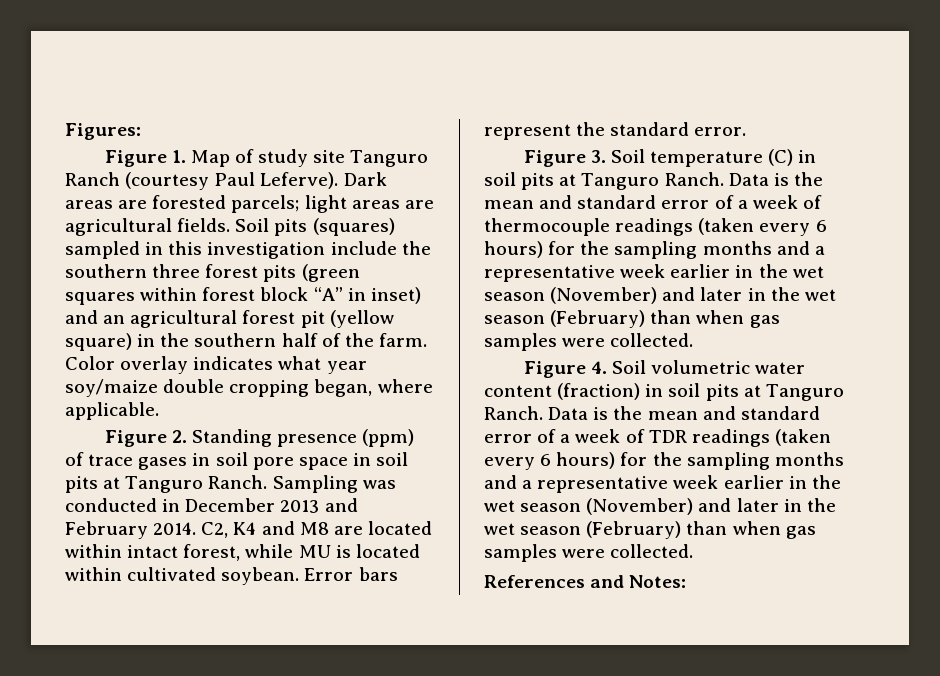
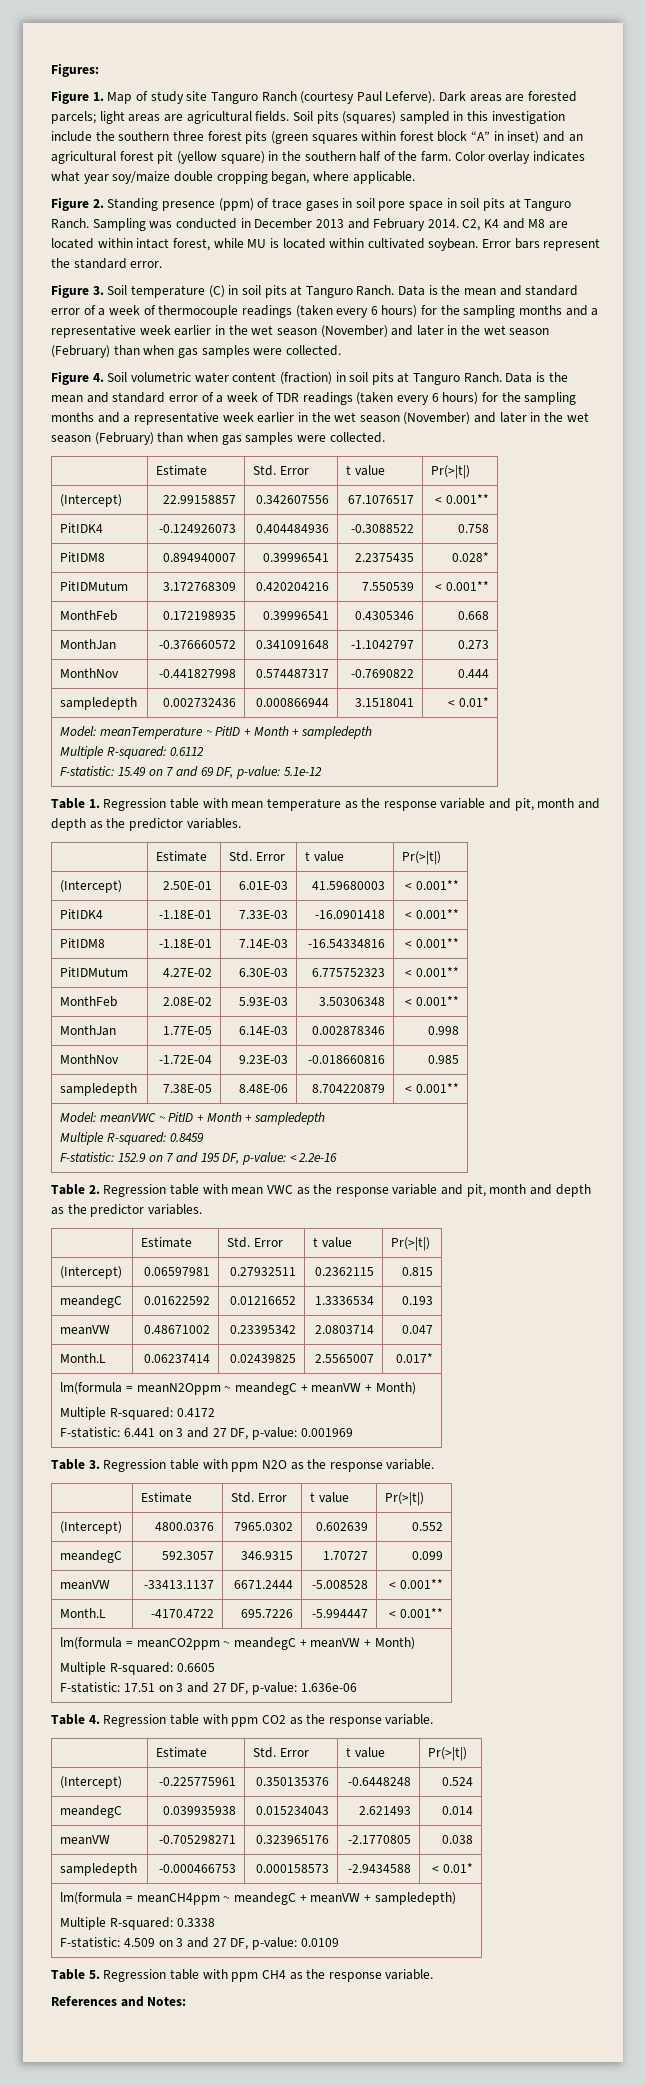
  Data is the mean and standard error of a week of TDR readings (taken every 6 hours) for the sampling months and a representative week earlier in the wet season (November) and later in the wet season (February) than when gas samples were collected.
+ | Estimate | Std. Error | t value | Pr(>|t|)
+ (Intercept) | 22.99158857 | 0.342607556 | 67.1076517 | < 0.001**
+ PitIDK4 | -0.124926073 | 0.404484936 | -0.3088522 | 0.758
+ PitIDM8 | 0.894940007 | 0.39996541 | 2.2375435 | 0.028*
+ PitIDMutum | 3.172768309 | 0.420204216 | 7.550539 | < 0.001**
+ MonthFeb | 0.172198935 | 0.39996541 | 0.4305346 | 0.668
+ MonthJan | -0.376660572 | 0.341091648 | -1.1042797 | 0.273
+ MonthNov | -0.441827998 | 0.574487317 | -0.7690822 | 0.444
+ sampledepth | 0.002732436 | 0.000866944 | 3.1518041 | < 0.01*
+ Model: meanTemperature ~ PitID + Month + sampledepth
+ Multiple R-squared: 0.6112
+ F-statistic: 15.49 on 7 and 69 DF, p-value: 5.1e-12
+ Table 1. Regression table with mean temperature as the response variable and pit, month and depth as the predictor variables.
+ | Estimate | Std. Error | t value | Pr(>|t|)
+ (Intercept) | 2.50E-01 | 6.01E-03 | 41.59680003 | < 0.001**
+ PitIDK4 | -1.18E-01 | 7.33E-03 | -16.0901418 | < 0.001**
+ PitIDM8 | -1.18E-01 | 7.14E-03 | -16.54334816 | < 0.001**
+ PitIDMutum | 4.27E-02 | 6.30E-03 | 6.775752323 | < 0.001**
+ MonthFeb | 2.08E-02 | 5.93E-03 | 3.50306348 | < 0.001**
+ MonthJan | 1.77E-05 | 6.14E-03 | 0.002878346 | 0.998
+ MonthNov | -1.72E-04 | 9.23E-03 | -0.018660816 | 0.985
+ sampledepth | 7.38E-05 | 8.48E-06 | 8.704220879 | < 0.001**
+ Model: meanVWC ~ PitID + Month + sampledepth
+ Multiple R-squared: 0.8459
+ F-statistic: 152.9 on 7 and 195 DF, p-value: < 2.2e-16
+ Table 2. Regression table with mean VWC as the response variable and pit, month and depth as the predictor variables.
+ | Estimate | Std. Error | t value | Pr(>|t|)
+ (Intercept) | 0.06597981 | 0.27932511 | 0.2362115 | 0.815
+ meandegC | 0.01622592 | 0.01216652 | 1.3336534 | 0.193
+ meanVW | 0.48671002 | 0.23395342 | 2.0803714 | 0.047
+ Month.L | 0.06237414 | 0.02439825 | 2.5565007 | 0.017*
+ lm(formula = meanN2Oppm ~ meandegC + meanVW + Month)
+ Multiple R-squared: 0.4172
+ F-statistic: 6.441 on 3 and 27 DF, p-value: 0.001969
+ Table 3. Regression table with ppm N2O as the response variable.
+ | Estimate | Std. Error | t value | Pr(>|t|)
+ (Intercept) | 4800.0376 | 7965.0302 | 0.602639 | 0.552
+ meandegC | 592.3057 | 346.9315 | 1.70727 | 0.099
+ meanVW | -33413.1137 | 6671.2444 | -5.008528 | < 0.001**
+ Month.L | -4170.4722 | 695.7226 | -5.994447 | < 0.001**
+ lm(formula = meanCO2ppm ~ meandegC + meanVW + Month)
+ Multiple R-squared: 0.6605
+ F-statistic: 17.51 on 3 and 27 DF, p-value: 1.636e-06
+ Table 4. Regression table with ppm CO2 as the response variable.
+ | Estimate | Std. Error | t value | Pr(>|t|)
+ (Intercept) | -0.225775961 | 0.350135376 | -0.6448248 | 0.524
+ meandegC | 0.039935938 | 0.015234043 | 2.621493 | 0.014
+ meanVW | -0.705298271 | 0.323965176 | -2.1770805 | 0.038
+ sampledepth | -0.000466753 | 0.000158573 | -2.9434588 | < 0.01*
+ lm(formula = meanCH4ppm ~ meandegC + meanVW + sampledepth)
+ Multiple R-squared: 0.3338
+ F-statistic: 4.509 on 3 and 27 DF, p-value: 0.0109
+ Table 5. Regression table with ppm CH4 as the response variable.

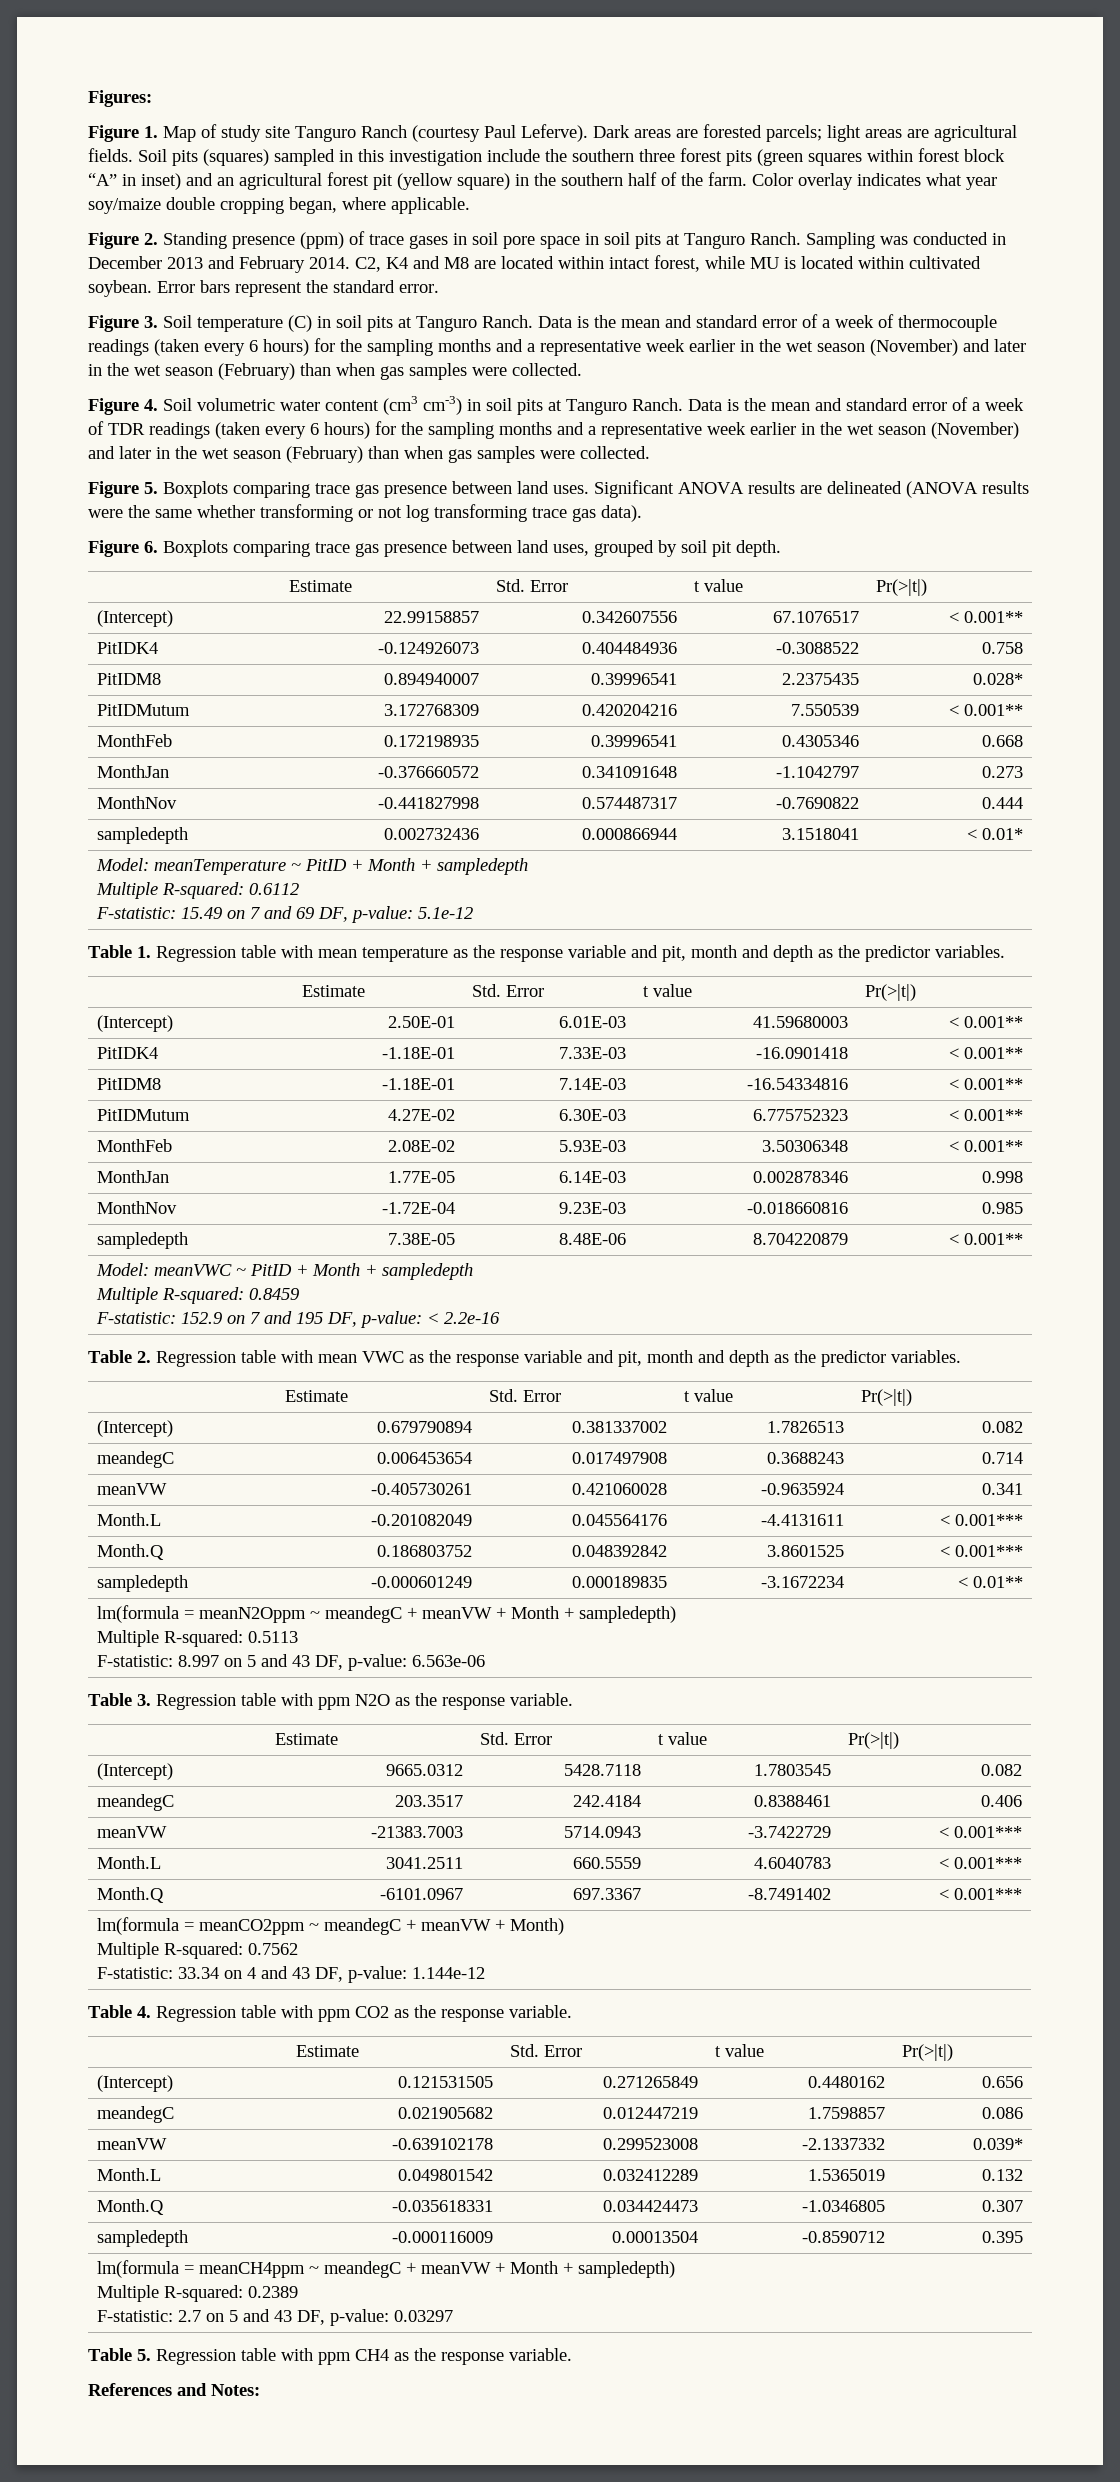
- Figure 4. Soil volumetric water content (fraction) in soil pits at Tanguro Ranch.
+ Figure 4. Soil volumetric water content (cm3 cm-3) in soil pits at Tanguro Ranch.
+ Figure 5. Boxplots comparing trace gas presence between land uses. Significant ANOVA results are delineated (ANOVA results were the same whether transforming or not log transforming trace gas data).
+ Figure 6. Boxplots comparing trace gas presence between land uses, grouped by soil pit depth.
- (Intercept) | 0.06597981 | 0.27932511 | 0.2362115 | 0.815
- meandegC | 0.01622592 | 0.01216652 | 1.3336534 | 0.193
- meanVW | 0.48671002 | 0.23395342 | 2.0803714 | 0.047
- Month.L | 0.06237414 | 0.02439825 | 2.5565007 | 0.017*
+ (Intercept) | 0.679790894 | 0.381337002 | 1.7826513 | 0.082
+ meandegC | 0.006453654 | 0.017497908 | 0.3688243 | 0.714
+ meanVW | -0.405730261 | 0.421060028 | -0.9635924 | 0.341
+ Month.L | -0.201082049 | 0.045564176 | -4.4131611 | < 0.001***
+ Month.Q | 0.186803752 | 0.048392842 | 3.8601525 | < 0.001***
+ sampledepth | -0.000601249 | 0.000189835 | -3.1672234 | < 0.01**
- lm(formula = meanN2Oppm ~ meandegC + meanVW + Month)
- Multiple R-squared: 0.4172
- F-statistic: 6.441 on 3 and 27 DF, p-value: 0.001969
+ lm(formula = meanN2Oppm ~ meandegC + meanVW + Month + sampledepth)
+ Multiple R-squared: 0.5113
+ F-statistic: 8.997 on 5 and 43 DF, p-value: 6.563e-06
- (Intercept) | 4800.0376 | 7965.0302 | 0.602639 | 0.552
- meandegC | 592.3057 | 346.9315 | 1.70727 | 0.099
- meanVW | -33413.1137 | 6671.2444 | -5.008528 | < 0.001**
- Month.L | -4170.4722 | 695.7226 | -5.994447 | < 0.001**
+ (Intercept) | 9665.0312 | 5428.7118 | 1.7803545 | 0.082
+ meandegC | 203.3517 | 242.4184 | 0.8388461 | 0.406
+ meanVW | -21383.7003 | 5714.0943 | -3.7422729 | < 0.001***
+ Month.L | 3041.2511 | 660.5559 | 4.6040783 | < 0.001***
+ Month.Q | -6101.0967 | 697.3367 | -8.7491402 | < 0.001***
  lm(formula = meanCO2ppm ~ meandegC + meanVW + Month)
- Multiple R-squared: 0.6605
- F-statistic: 17.51 on 3 and 27 DF, p-value: 1.636e-06
+ Multiple R-squared: 0.7562
+ F-statistic: 33.34 on 4 and 43 DF, p-value: 1.144e-12
- (Intercept) | -0.225775961 | 0.350135376 | -0.6448248 | 0.524
- meandegC | 0.039935938 | 0.015234043 | 2.621493 | 0.014
- meanVW | -0.705298271 | 0.323965176 | -2.1770805 | 0.038
- sampledepth | -0.000466753 | 0.000158573 | -2.9434588 | < 0.01*
+ (Intercept) | 0.121531505 | 0.271265849 | 0.4480162 | 0.656
+ meandegC | 0.021905682 | 0.012447219 | 1.7598857 | 0.086
+ meanVW | -0.639102178 | 0.299523008 | -2.1337332 | 0.039*
+ Month.L | 0.049801542 | 0.032412289 | 1.5365019 | 0.132
+ Month.Q | -0.035618331 | 0.034424473 | -1.0346805 | 0.307
+ sampledepth | -0.000116009 | 0.00013504 | -0.8590712 | 0.395
- lm(formula = meanCH4ppm ~ meandegC + meanVW + sampledepth)
- Multiple R-squared: 0.3338
- F-statistic: 4.509 on 3 and 27 DF, p-value: 0.0109
+ lm(formula = meanCH4ppm ~ meandegC + meanVW + Month + sampledepth)
+ Multiple R-squared: 0.2389
+ F-statistic: 2.7 on 5 and 43 DF, p-value: 0.03297

